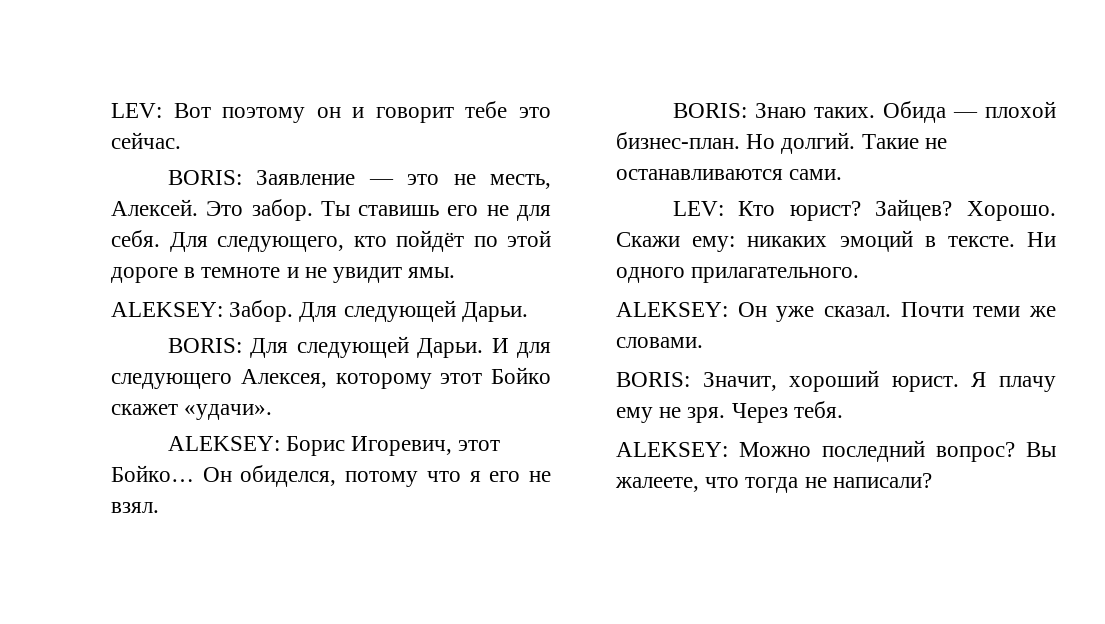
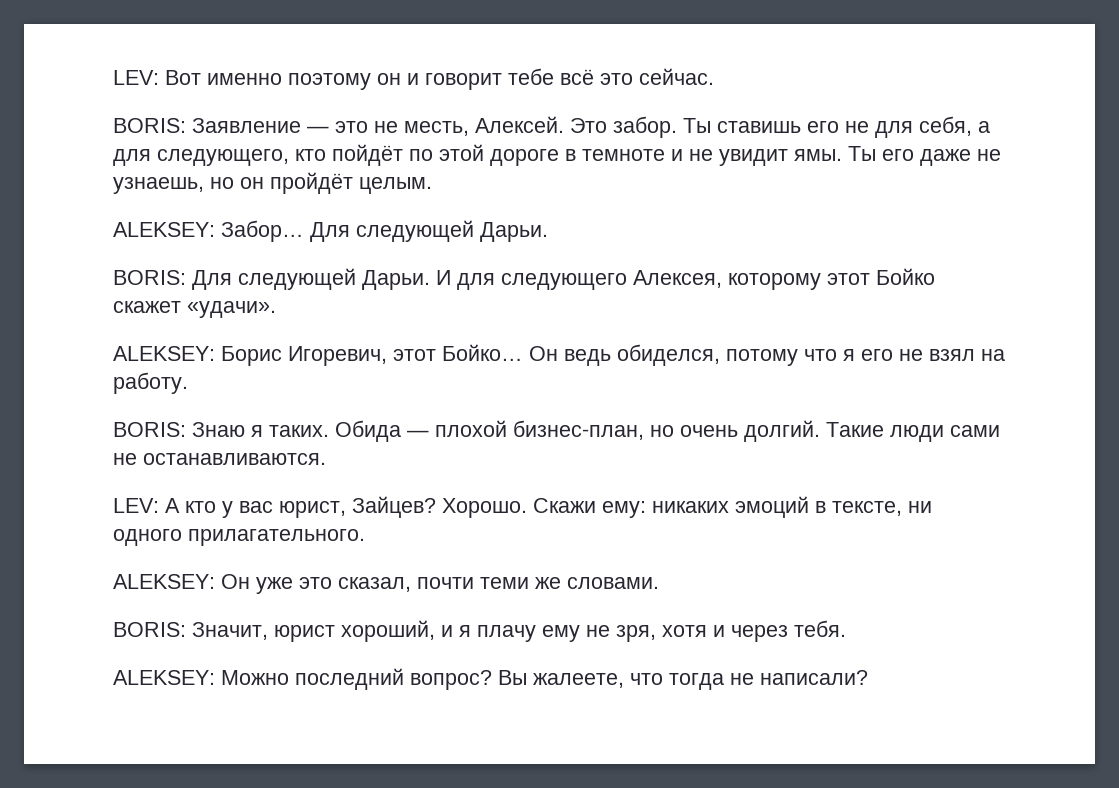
- LEV: Вот поэтому он и говорит тебе это сейчас.
+ LEV: Вот именно поэтому он и говорит тебе всё это сейчас.
- Ты ставишь его не для себя. Для следующего, кто пойдёт по этой дороге в темноте и не увидит ямы.
- ALEKSEY: Забор.
+ Ты ставишь его не для себя, а для следующего, кто пойдёт по этой дороге в темноте и не увидит ямы. Ты его даже не узнаешь, но он пройдёт целым.
+ ALEKSEY: Забор…
- Он обиделся, потому что я его не взял.
+ Он ведь обиделся, потому что я его не взял на работу.
- BORIS: Знаю таких.
+ BORIS: Знаю я таких.
- Обида — плохой бизнес-план. Но долгий. Такие не останавливаются сами.
- LEV: Кто юрист? Зайцев?
+ Обида — плохой бизнес-план, но очень долгий. Такие люди сами не останавливаются.
+ LEV: А кто у вас юрист, Зайцев?
- Скажи ему: никаких эмоций в тексте. Ни одного прилагательного.
+ Скажи ему: никаких эмоций в тексте, ни одного прилагательного.
- ALEKSEY: Он уже сказал. Почти теми же словами.
+ ALEKSEY: Он уже это сказал, почти теми же словами.
- BORIS: Значит, хороший юрист. Я плачу ему не зря. Через тебя.
+ BORIS: Значит, юрист хороший, и я плачу ему не зря, хотя и через тебя.

